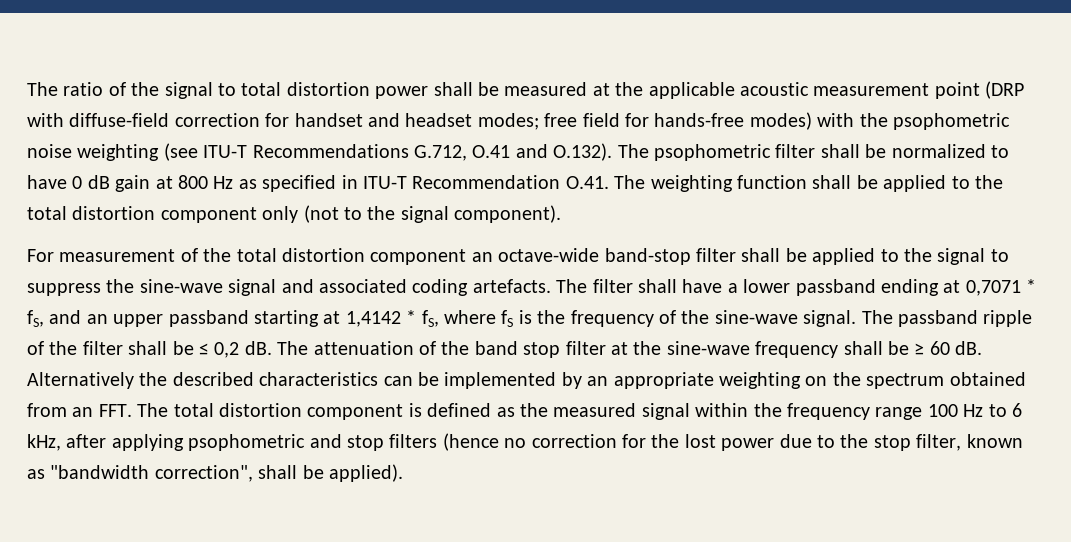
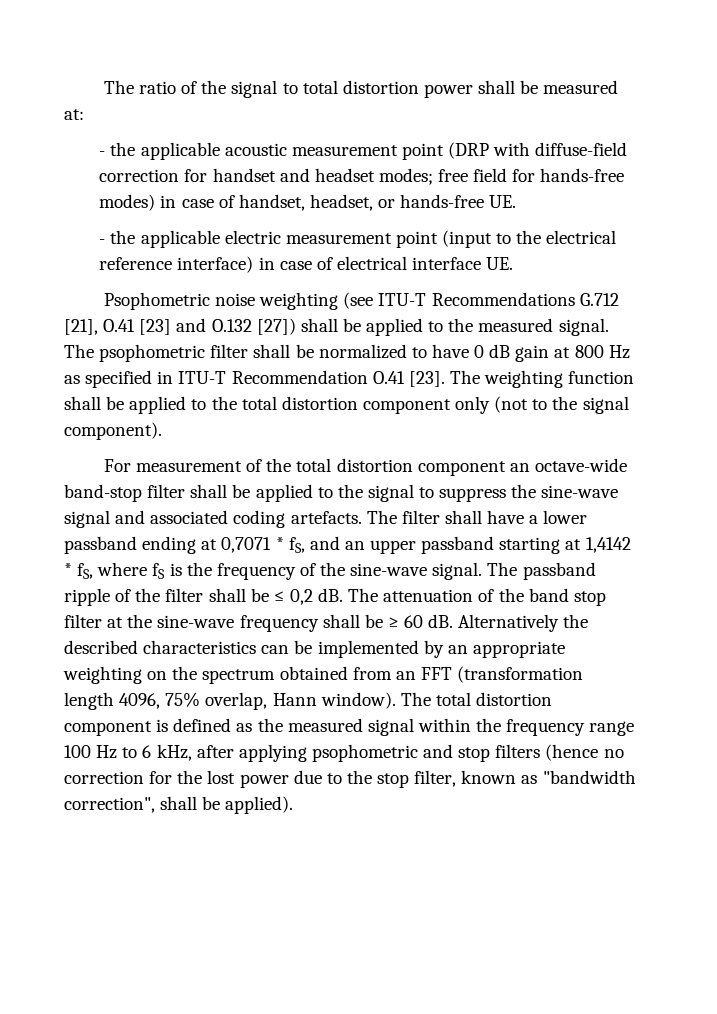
- The ratio of the signal to total distortion power shall be measured at the applicable acoustic measurement point (DRP with diffuse-field correction for handset and headset modes;
+ The ratio of the signal to total distortion power shall be measured at:
+ - the applicable acoustic measurement point (DRP with diffuse-field correction for handset and headset modes;
- free field for hands-free modes) with the psophometric noise weighting (see ITU-T Recommendations G.712, O.41 and O.132). The psophometric filter shall be normalized to have 0 dB gain at 800 Hz as specified in ITU-T Recommendation O.41. The weighting function shall be applied to the total distortion component only (not to the signal component).
+ free field for hands-free modes) in case of handset, headset, or hands-free UE.
+ - the applicable electric measurement point (input to the electrical reference interface) in case of electrical interface UE.
+ Psophometric noise weighting (see ITU-T Recommendations G.712 [21], O.41 [23] and O.132 [27]) shall be applied to the measured signal. The psophometric filter shall be normalized to have 0 dB gain at 800 Hz as specified in ITU-T Recommendation O.41 [23]. The weighting function shall be applied to the total distortion component only (not to the signal component).
- Alternatively the described characteristics can be implemented by an appropriate weighting on the spectrum obtained from an FFT. The total distortion component is defined as the measured signal within the frequency range 100 Hz to 6 kHz, after applying psophometric and stop filters (hence no correction for the lost power due to the stop filter, known as "bandwidth correction", shall be applied).
+ Alternatively the described characteristics can be implemented by an appropriate weighting on the spectrum obtained from an FFT (transformation length 4096, 75% overlap, Hann window). The total distortion component is defined as the measured signal within the frequency range 100 Hz to 6 kHz, after applying psophometric and stop filters (hence no correction for the lost power due to the stop filter, known as "bandwidth correction", shall be applied).

